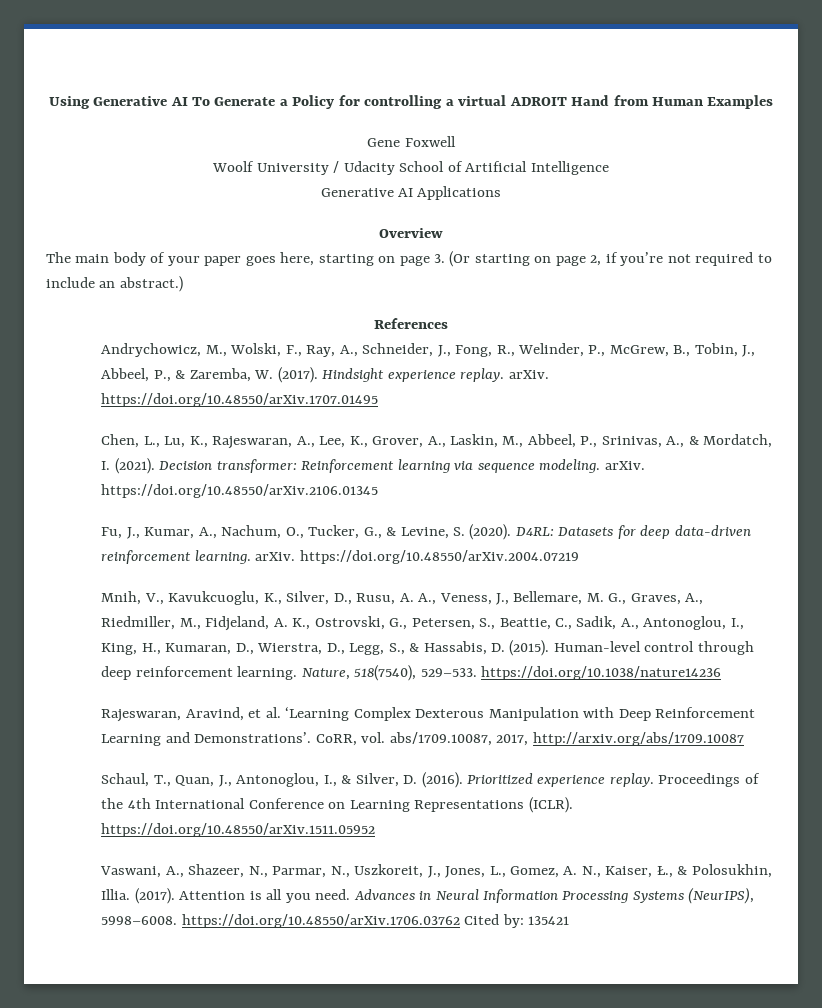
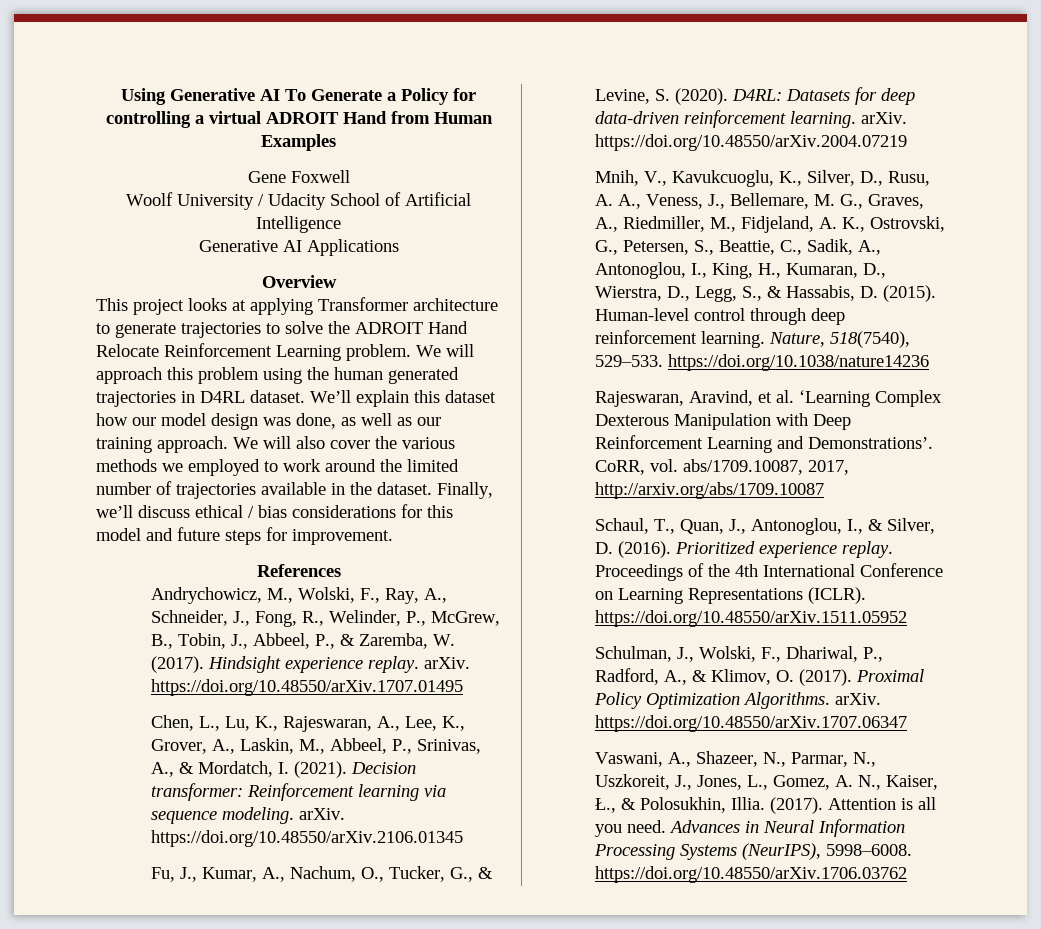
- The main body of your paper goes here, starting on page 3. (Or starting on page 2, if you’re not required to include an abstract.)
+ This project looks at applying Transformer architecture to generate trajectories to solve the ADROIT Hand Relocate Reinforcement Learning problem. We will approach this problem using the human generated trajectories in D4RL dataset. We’ll explain this dataset how our model design was done, as well as our training approach. We will also cover the various methods we employed to work around the limited number of trajectories available in the dataset. Finally, we’ll discuss ethical / bias considerations for this model and future steps for improvement.
+ Schulman, J., Wolski, F., Dhariwal, P., Radford, A., & Klimov, O. (2017). Proximal Policy Optimization Algorithms. arXiv. https://doi.org/10.48550/arXiv.1707.06347
- Advances in Neural Information Processing Systems (NeurIPS), 5998–6008. https://doi.org/10.48550/arXiv.1706.03762 Cited by: 135421
+ Advances in Neural Information Processing Systems (NeurIPS), 5998–6008. https://doi.org/10.48550/arXiv.1706.03762

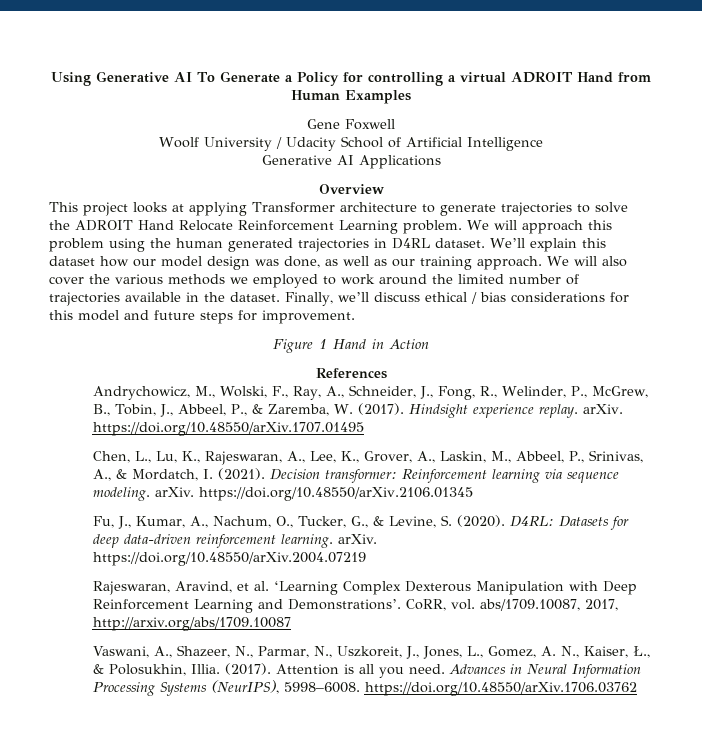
+ Figure 1 Hand in Action
- Mnih, V., Kavukcuoglu, K., Silver, D., Rusu, A. A., Veness, J., Bellemare, M. G., Graves, A., Riedmiller, M., Fidjeland, A. K., Ostrovski, G., Petersen, S., Beattie, C., Sadik, A., Antonoglou, I., King, H., Kumaran, D., Wierstra, D., Legg, S., & Hassabis, D. (2015). Human-level control through deep reinforcement learning. Nature, 518(7540), 529–533. https://doi.org/10.1038/nature14236
- Schaul, T., Quan, J., Antonoglou, I., & Silver, D. (2016). Prioritized experience replay. Proceedings of the 4th International Conference on Learning Representations (ICLR). https://doi.org/10.48550/arXiv.1511.05952
- Schulman, J., Wolski, F., Dhariwal, P., Radford, A., & Klimov, O. (2017). Proximal Policy Optimization Algorithms. arXiv. https://doi.org/10.48550/arXiv.1707.06347

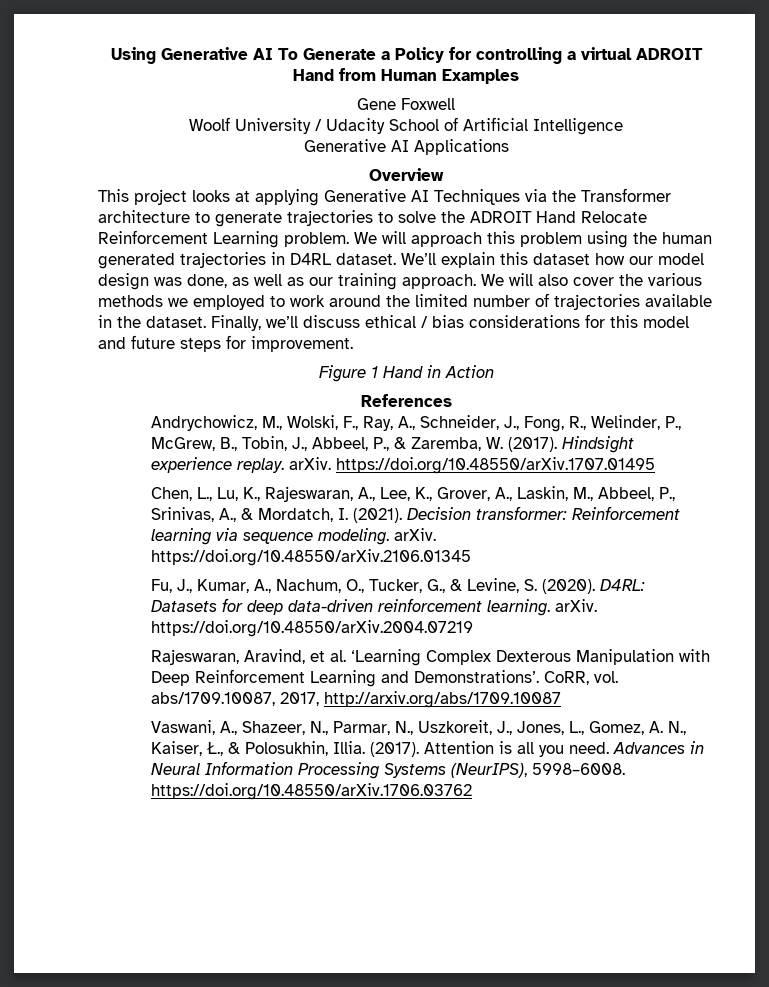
- This project looks at applying Transformer architecture to generate trajectories to solve the ADROIT Hand Relocate Reinforcement Learning problem.
+ This project looks at applying Generative AI Techniques via the Transformer architecture to generate trajectories to solve the ADROIT Hand Relocate Reinforcement Learning problem.

